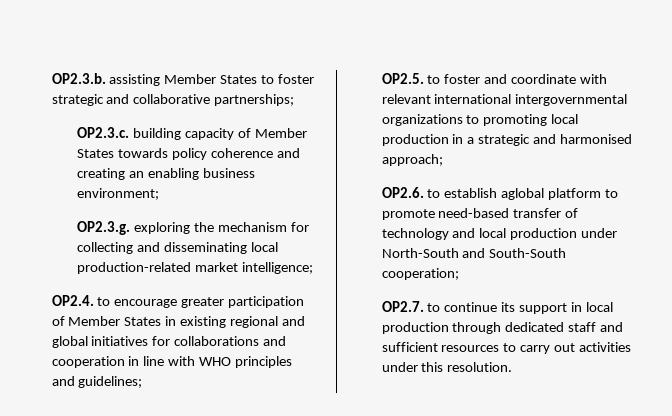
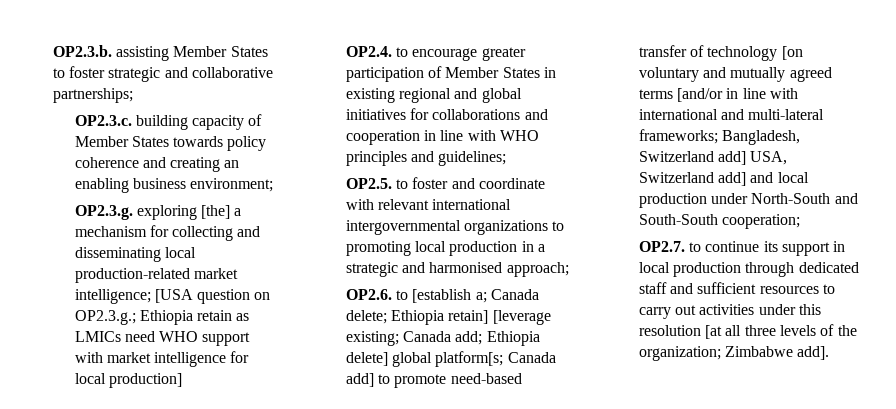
- OP2.3.g. exploring the mechanism for collecting and disseminating local production-related market intelligence;
+ OP2.3.g. exploring [the] a mechanism for collecting and disseminating local production-related market intelligence; [USA question on OP2.3.g.; Ethiopia retain as LMICs need WHO support with market intelligence for local production]
- OP2.6. to establish aglobal platform to promote need-based transfer of technology and local production under North-South and South-South cooperation;
+ OP2.6. to [establish a; Canada delete; Ethiopia retain] [leverage existing; Canada add; Ethiopia delete] global platform[s; Canada add] to promote need-based transfer of technology [on voluntary and mutually agreed terms [and/or in line with international and multi-lateral frameworks; Bangladesh, Switzerland add] USA, Switzerland add] and local production under North-South and South-South cooperation;
- OP2.7. to continue its support in local production through dedicated staff and sufficient resources to carry out activities under this resolution.
+ OP2.7. to continue its support in local production through dedicated staff and sufficient resources to carry out activities under this resolution [at all three levels of the organization; Zimbabwe add].

